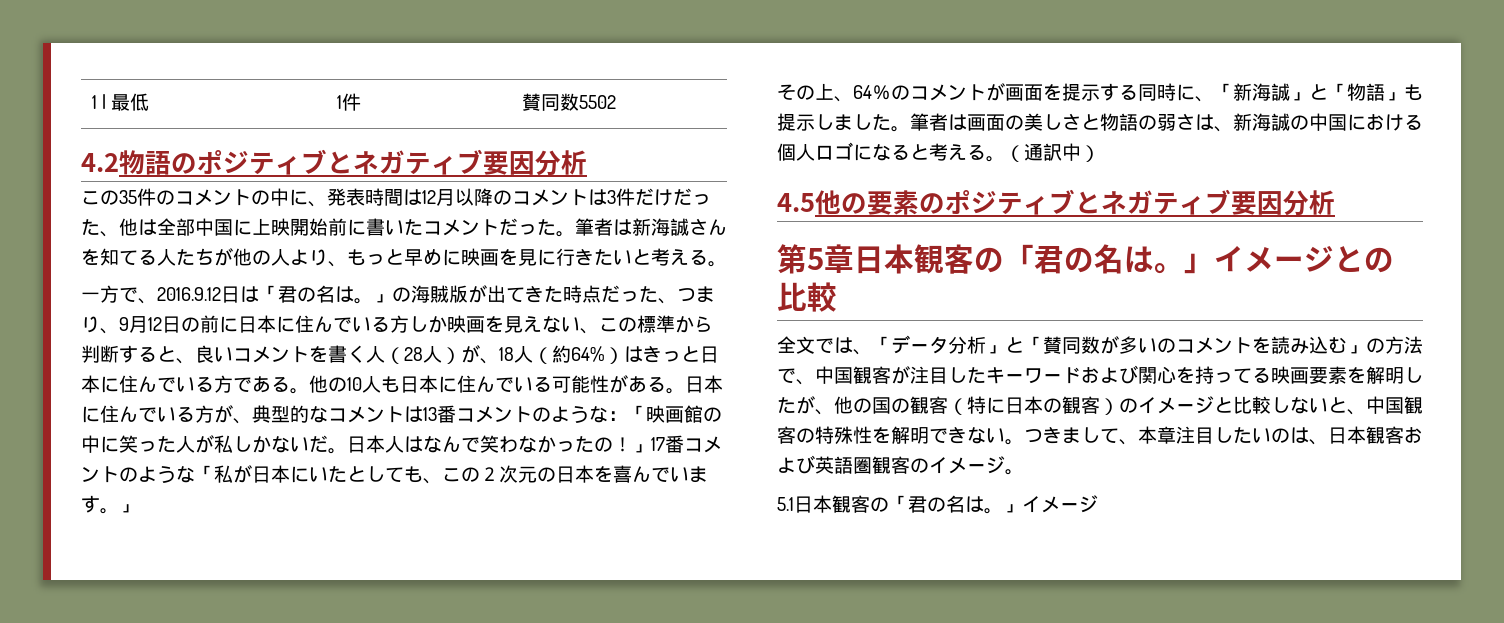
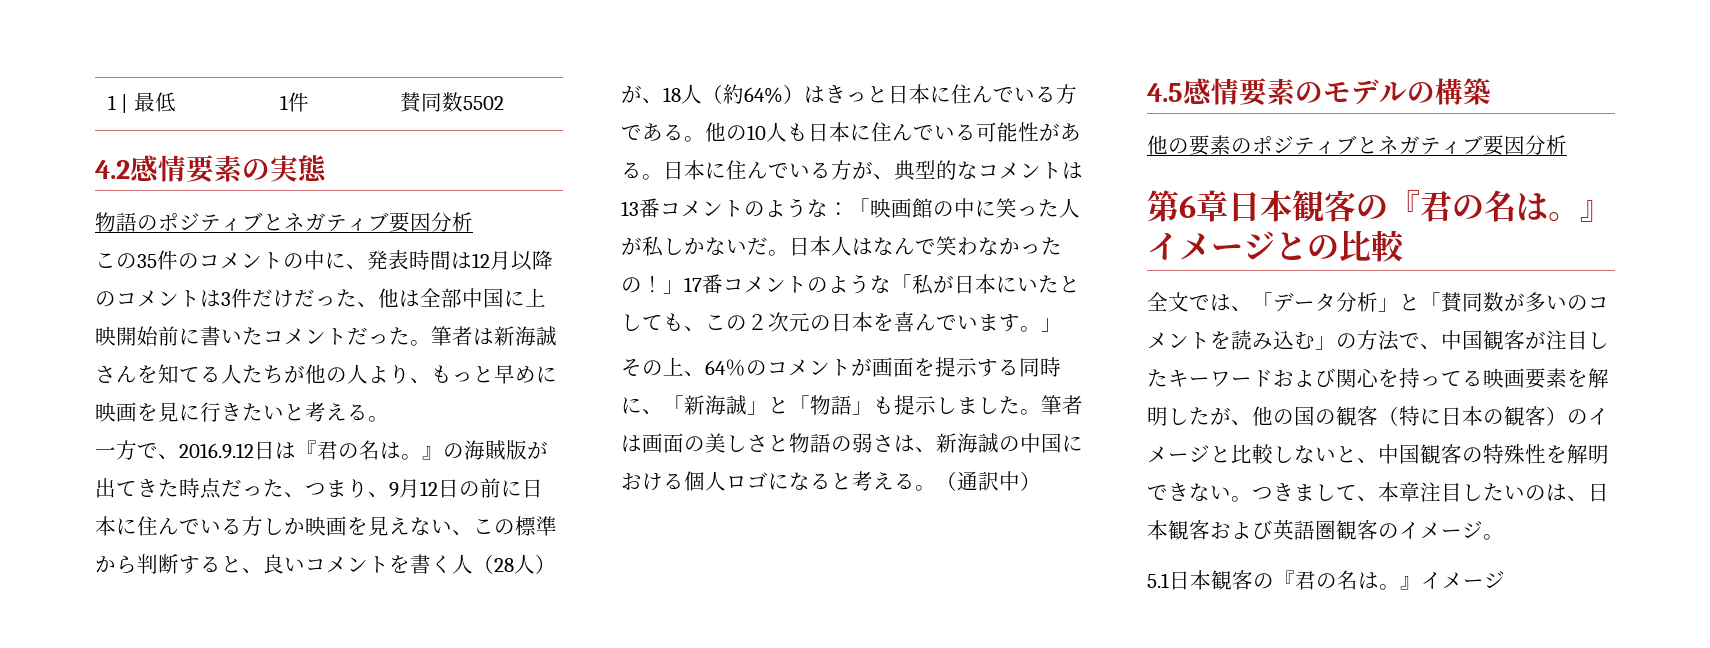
- 4.2物語のポジティブとネガティブ要因分析
+ 4.2感情要素の実態
+ 物語のポジティブとネガティブ要因分析
- 一方で、2016.9.12日は「君の名は。」の海賊版が出てきた時点だった、つまり、9月12日の前に日本に住んでいる方しか映画を見えない、この標準から判断すると、良いコメントを書く人（28人）が、18人（約64%）はきっと日本に住んでいる方である。
+ 一方で、2016.9.12日は『君の名は。』の海賊版が出てきた時点だった、つまり、9月12日の前に日本に住んでいる方しか映画を見えない、この標準から判断すると、良いコメントを書く人（28人）が、18人（約64%）はきっと日本に住んでいる方である。
- 4.5他の要素のポジティブとネガティブ要因分析
+ 4.5感情要素のモデルの構築
+ 他の要素のポジティブとネガティブ要因分析
- 第5章日本観客の「君の名は。」イメージとの比較
+ 第6章日本観客の『君の名は。』イメージとの比較
- 5.1日本観客の「君の名は。」イメージ
+ 5.1日本観客の『君の名は。』イメージ

